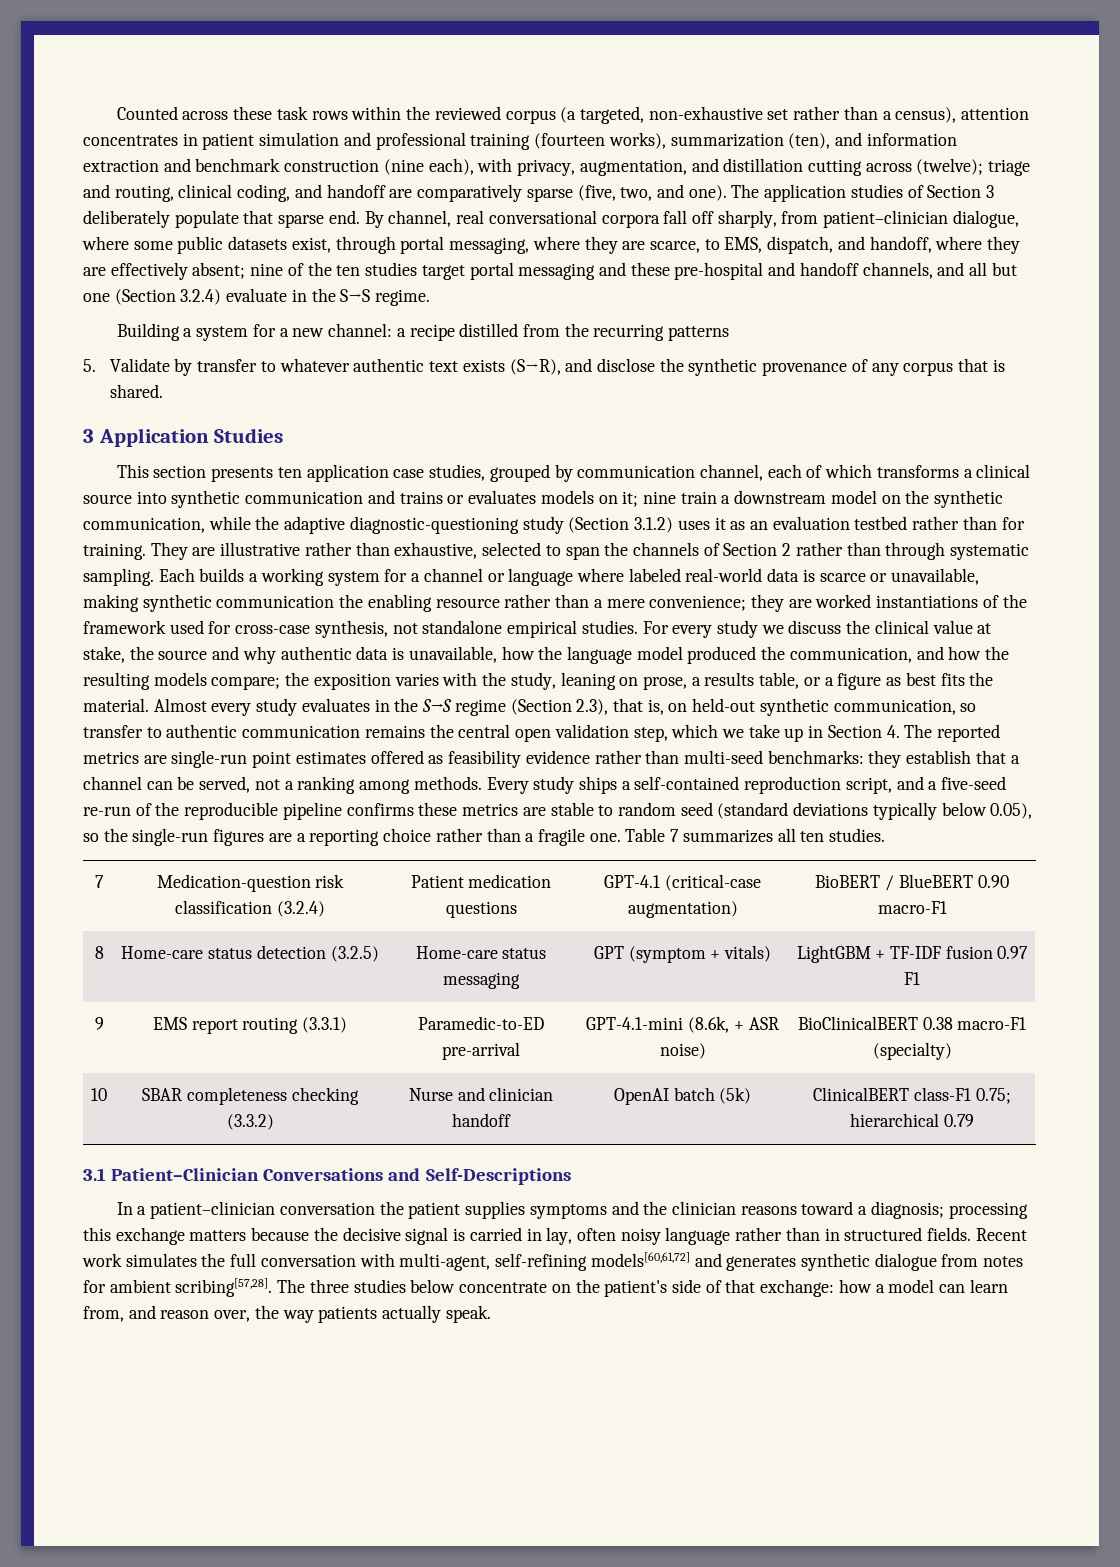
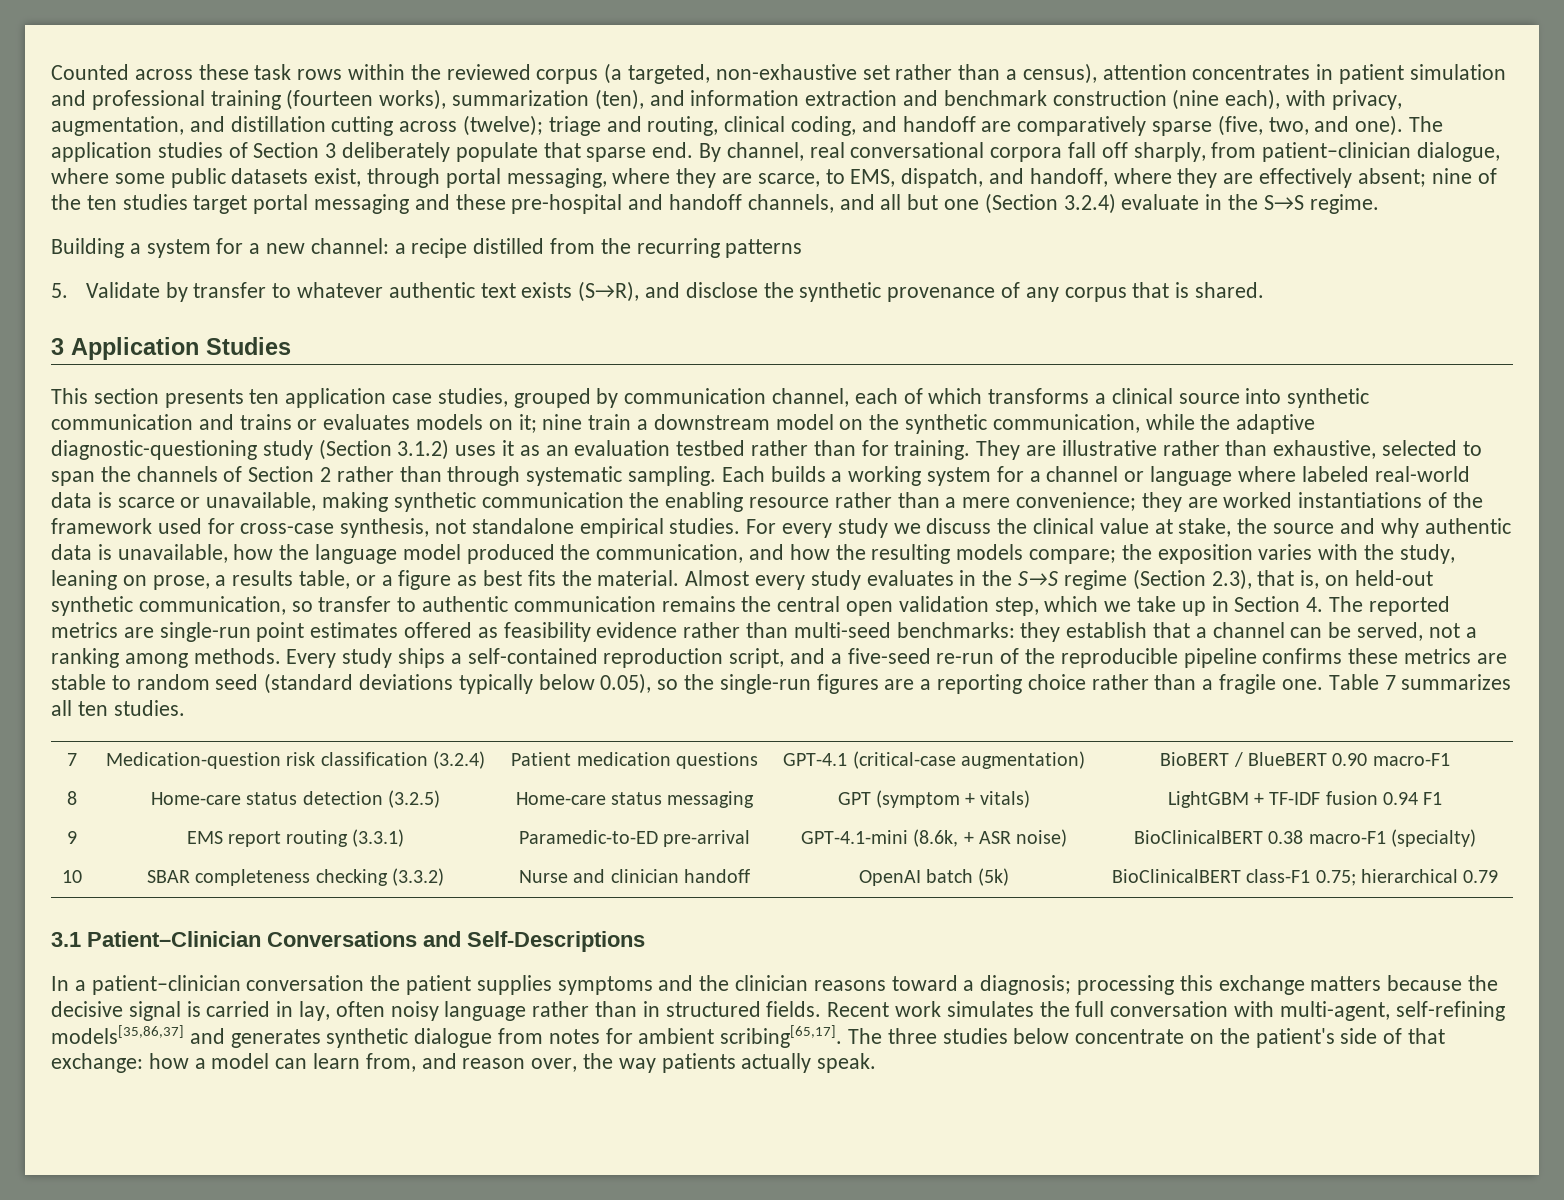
- 8 | Home-care status detection (3.2.5) | Home-care status messaging | GPT (symptom + vitals) | LightGBM + TF-IDF fusion 0.97 F1
+ 8 | Home-care status detection (3.2.5) | Home-care status messaging | GPT (symptom + vitals) | LightGBM + TF-IDF fusion 0.94 F1
- 10 | SBAR completeness checking (3.3.2) | Nurse and clinician handoff | OpenAI batch (5k) | ClinicalBERT class-F1 0.75; hierarchical 0.79
+ 10 | SBAR completeness checking (3.3.2) | Nurse and clinician handoff | OpenAI batch (5k) | BioClinicalBERT class-F1 0.75; hierarchical 0.79
- Recent work simulates the full conversation with multi-agent, self-refining models[60,61,72] and generates synthetic dialogue from notes for ambient scribing[57,28].
+ Recent work simulates the full conversation with multi-agent, self-refining models[35,86,37] and generates synthetic dialogue from notes for ambient scribing[65,17].

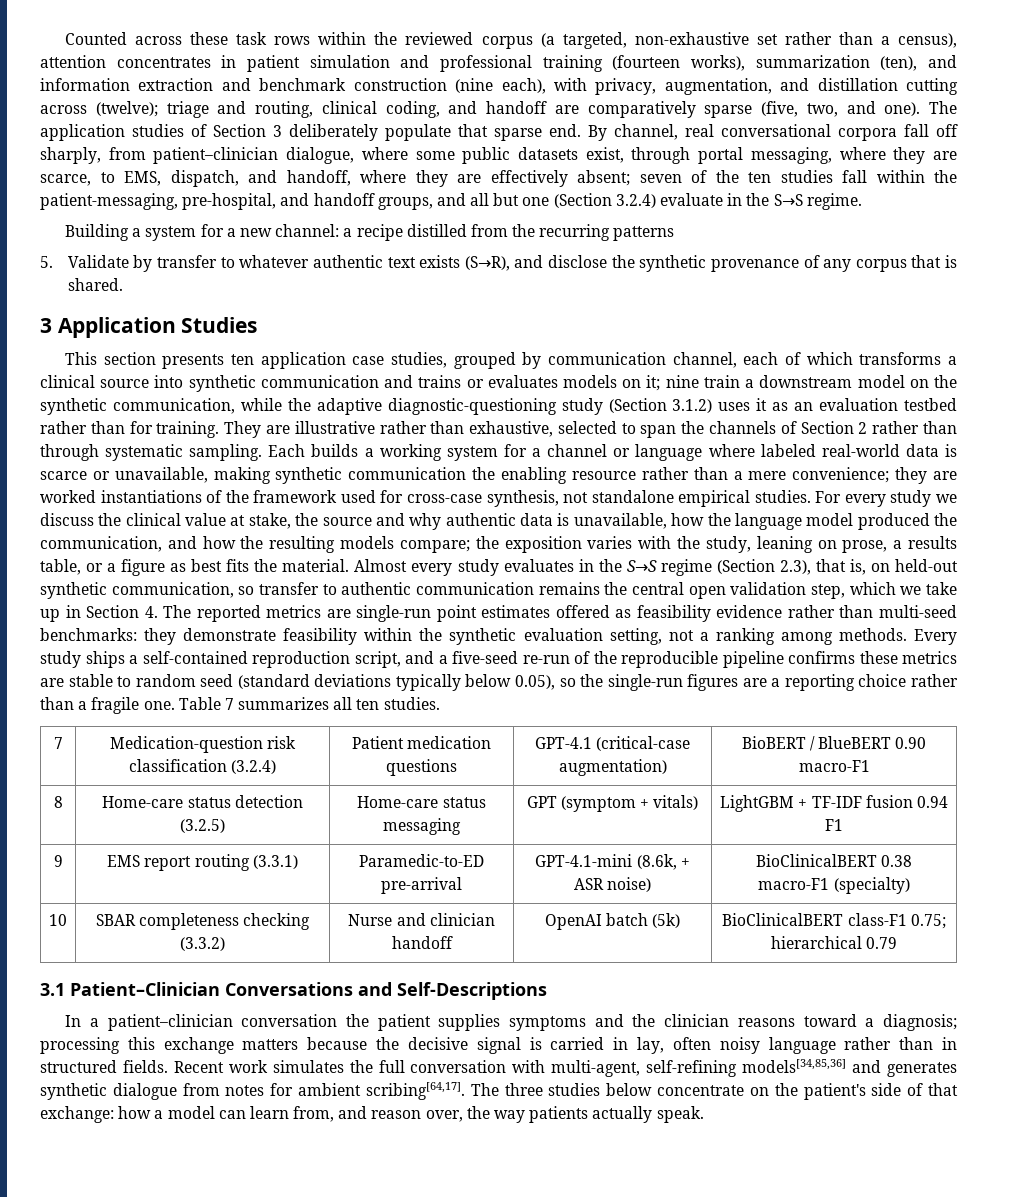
- By channel, real conversational corpora fall off sharply, from patient–clinician dialogue, where some public datasets exist, through portal messaging, where they are scarce, to EMS, dispatch, and handoff, where they are effectively absent; nine of the ten studies target portal messaging and these pre-hospital and handoff channels, and all but one (Section 3.2.4) evaluate in the S→S regime.
+ By channel, real conversational corpora fall off sharply, from patient–clinician dialogue, where some public datasets exist, through portal messaging, where they are scarce, to EMS, dispatch, and handoff, where they are effectively absent; seven of the ten studies fall within the patient-messaging, pre-hospital, and handoff groups, and all but one (Section 3.2.4) evaluate in the S→S regime.
- Almost every study evaluates in the S→S regime (Section 2.3), that is, on held-out synthetic communication, so transfer to authentic communication remains the central open validation step, which we take up in Section 4. The reported metrics are single-run point estimates offered as feasibility evidence rather than multi-seed benchmarks: they establish that a channel can be served, not a ranking among methods.
+ Almost every study evaluates in the S→S regime (Section 2.3), that is, on held-out synthetic communication, so transfer to authentic communication remains the central open validation step, which we take up in Section 4. The reported metrics are single-run point estimates offered as feasibility evidence rather than multi-seed benchmarks: they demonstrate feasibility within the synthetic evaluation setting, not a ranking among methods.
- Recent work simulates the full conversation with multi-agent, self-refining models[35,86,37] and generates synthetic dialogue from notes for ambient scribing[65,17].
+ Recent work simulates the full conversation with multi-agent, self-refining models[34,85,36] and generates synthetic dialogue from notes for ambient scribing[64,17].

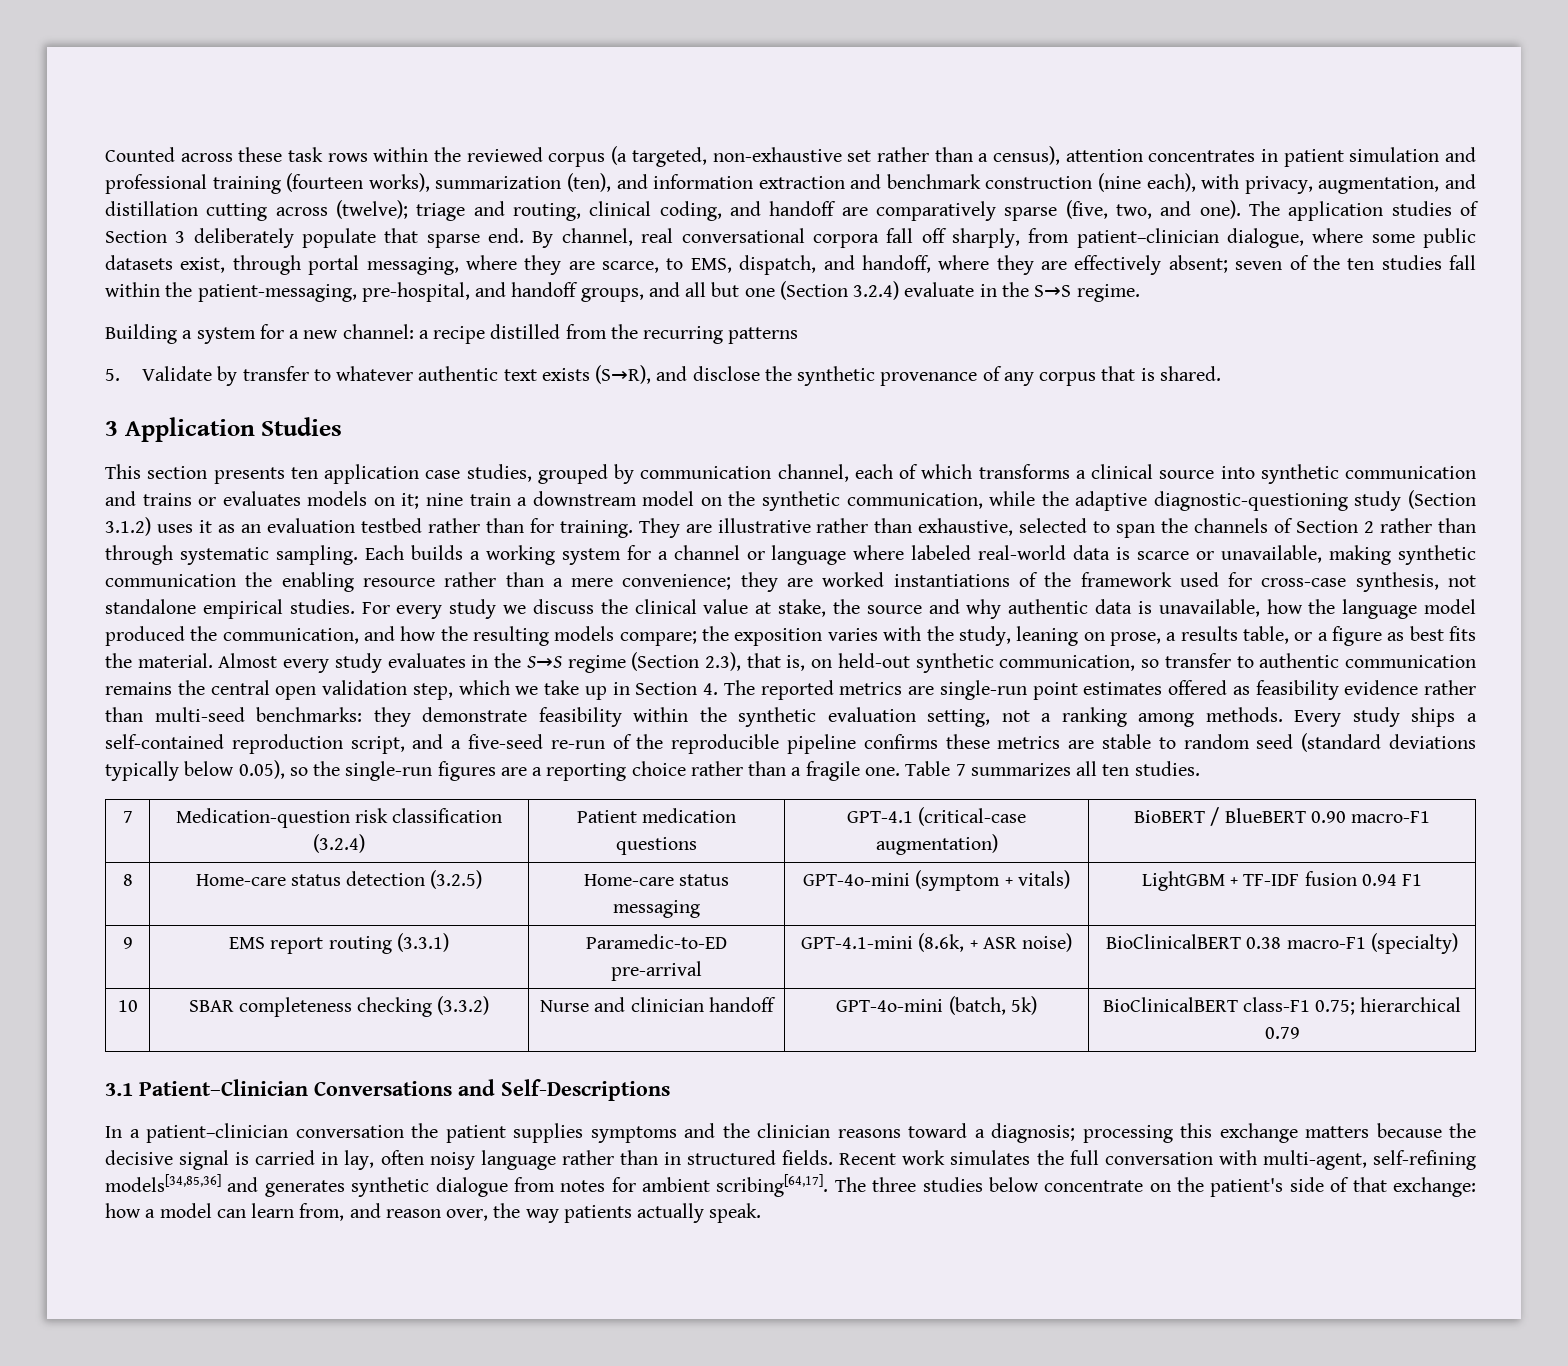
- 8 | Home-care status detection (3.2.5) | Home-care status messaging | GPT (symptom + vitals) | LightGBM + TF-IDF fusion 0.94 F1
+ 8 | Home-care status detection (3.2.5) | Home-care status messaging | GPT-4o-mini (symptom + vitals) | LightGBM + TF-IDF fusion 0.94 F1
- 10 | SBAR completeness checking (3.3.2) | Nurse and clinician handoff | OpenAI batch (5k) | BioClinicalBERT class-F1 0.75; hierarchical 0.79
+ 10 | SBAR completeness checking (3.3.2) | Nurse and clinician handoff | GPT-4o-mini (batch, 5k) | BioClinicalBERT class-F1 0.75; hierarchical 0.79

